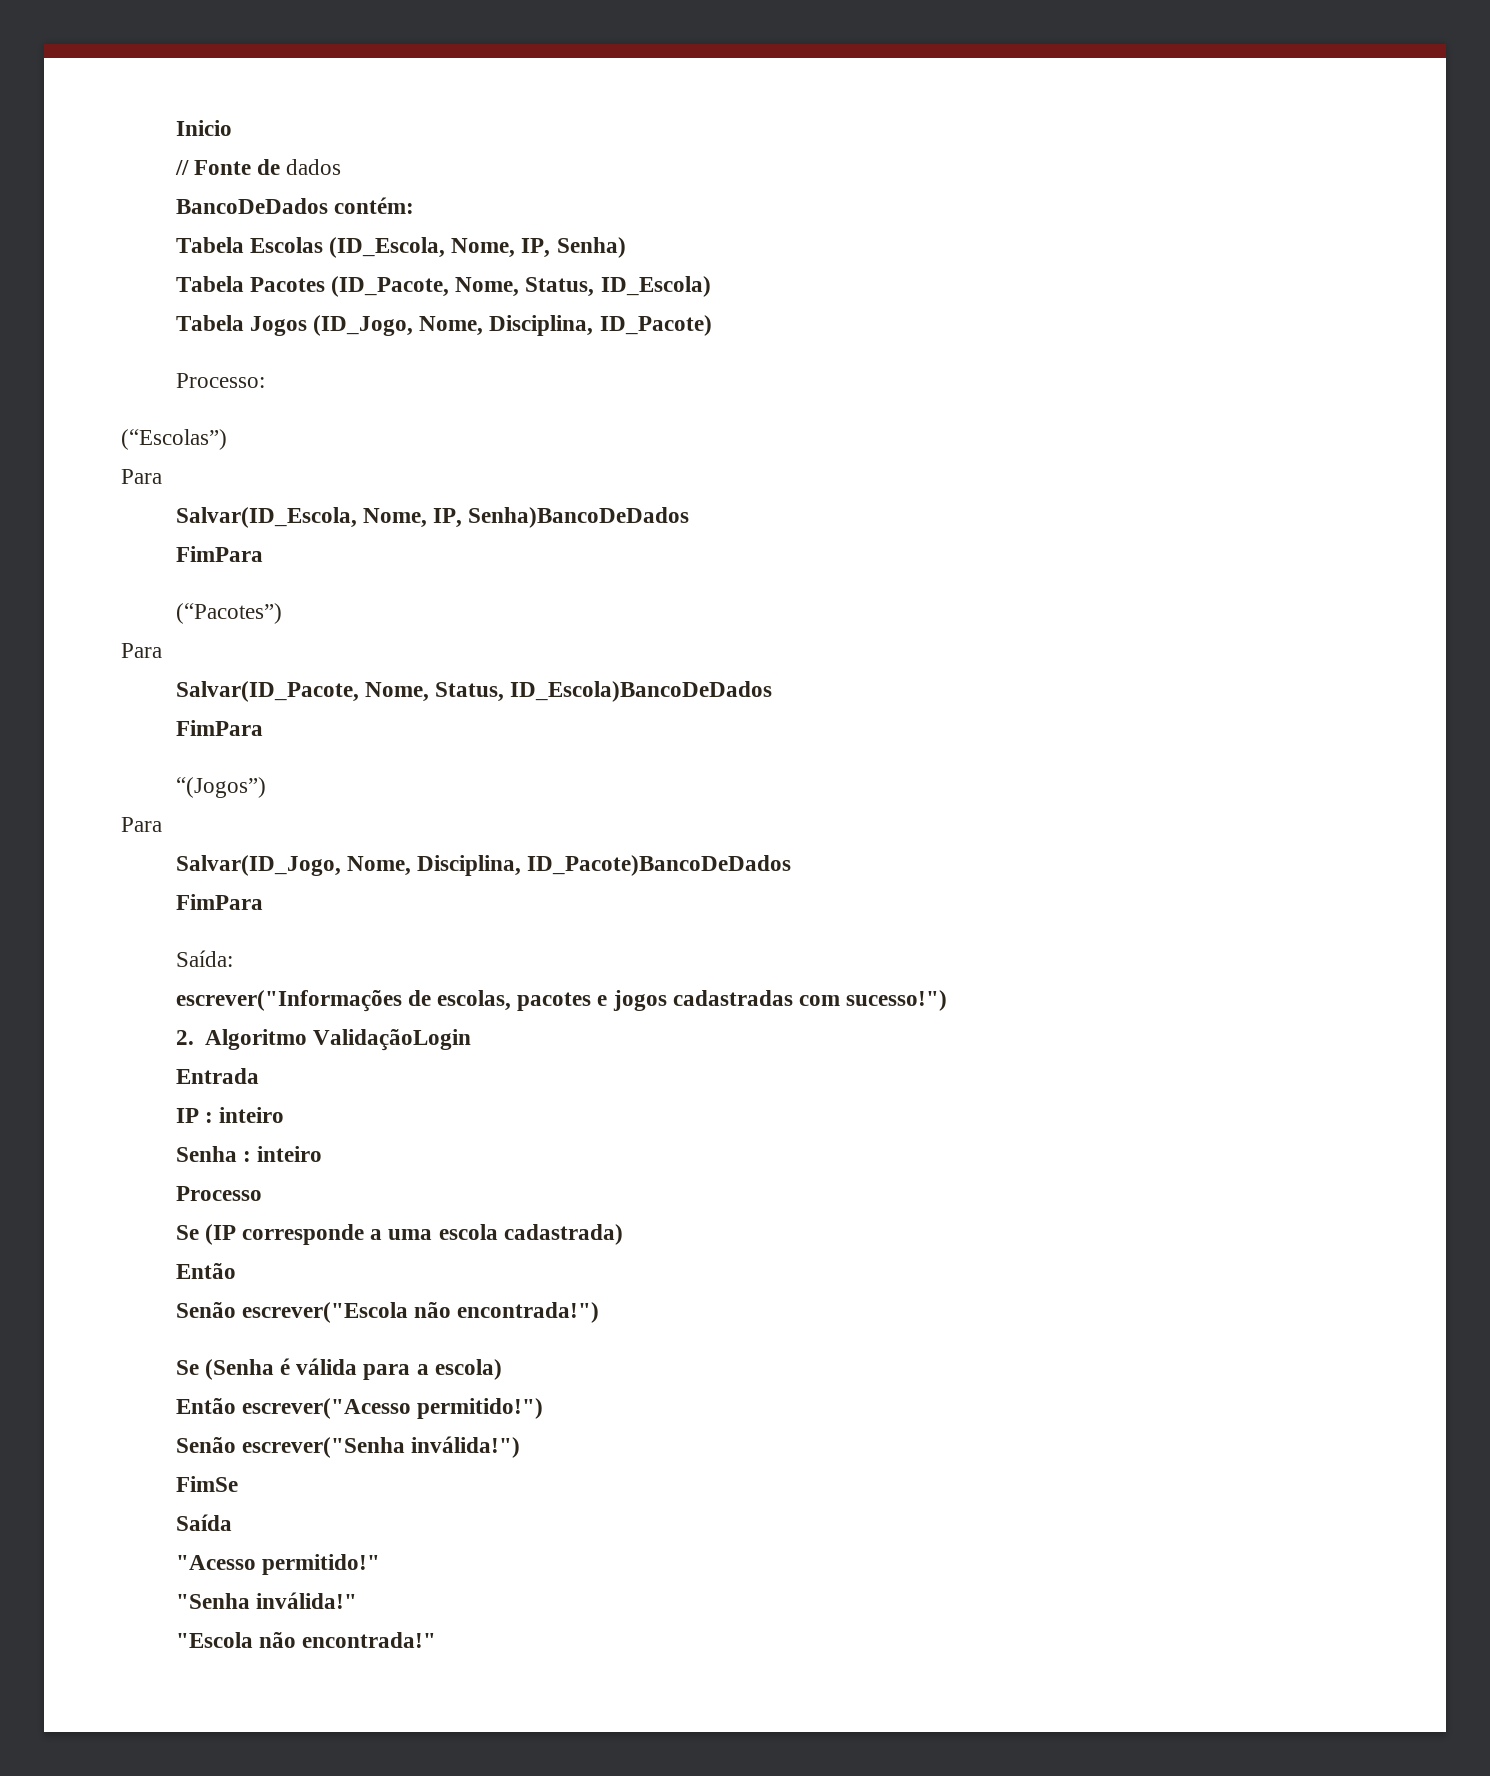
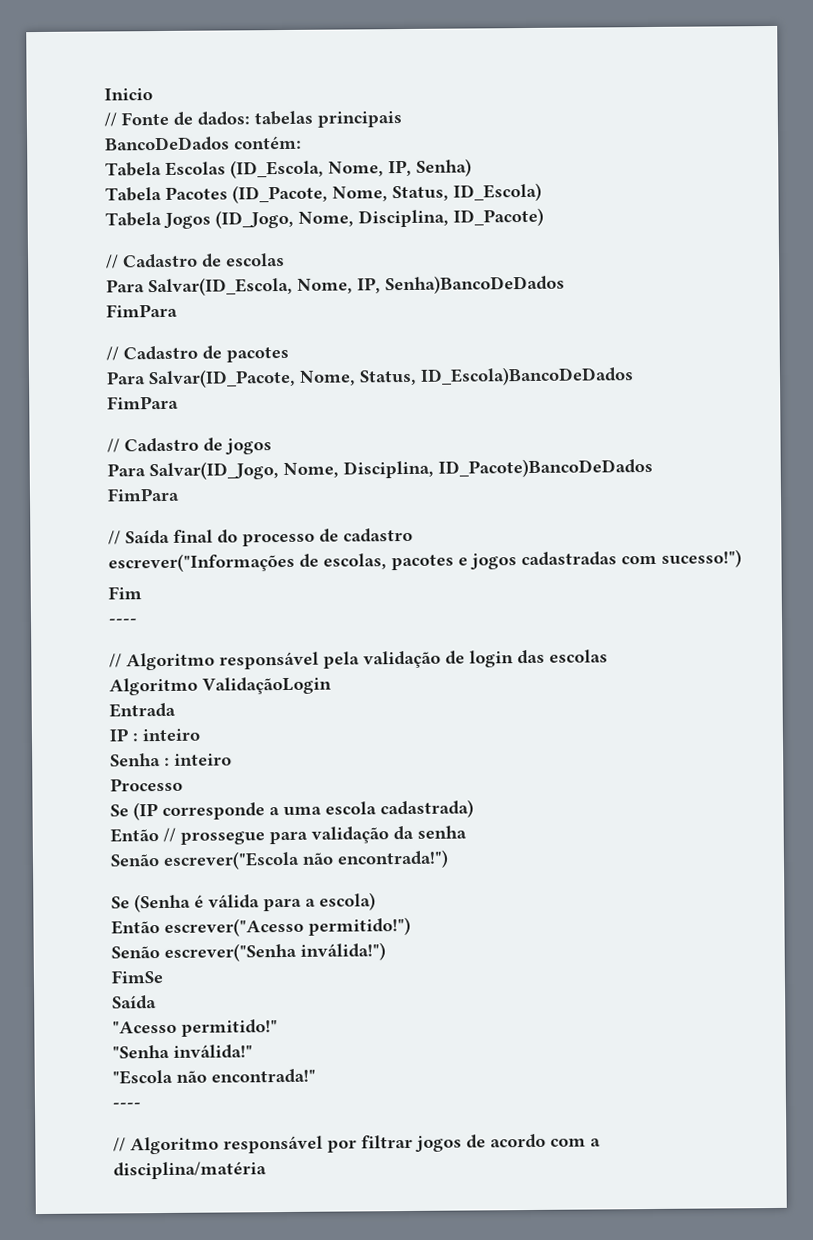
- // Fonte de dados
+ // Fonte de dados: tabelas principais
- Processo:
- (“Escolas”)
- Para
- Salvar(ID_Escola, Nome, IP, Senha)BancoDeDados
+ // Cadastro de escolas
+ Para Salvar(ID_Escola, Nome, IP, Senha)BancoDeDados
- (“Pacotes”)
- Para
- Salvar(ID_Pacote, Nome, Status, ID_Escola)BancoDeDados
+ // Cadastro de pacotes
+ Para Salvar(ID_Pacote, Nome, Status, ID_Escola)BancoDeDados
- “(Jogos”)
- Para
- Salvar(ID_Jogo, Nome, Disciplina, ID_Pacote)BancoDeDados
+ // Cadastro de jogos
+ Para Salvar(ID_Jogo, Nome, Disciplina, ID_Pacote)BancoDeDados
- Saída:
+ // Saída final do processo de cadastro
- 2. Algoritmo ValidaçãoLogin
+ Fim
+ ----
+ // Algoritmo responsável pela validação de login das escolas
+ Algoritmo ValidaçãoLogin
  Se (IP corresponde a uma escola cadastrada)
- Então
+ Então // prossegue para validação da senha
  "Escola não encontrada!"
+ ----
+ // Algoritmo responsável por filtrar jogos de acordo com a disciplina/matéria

